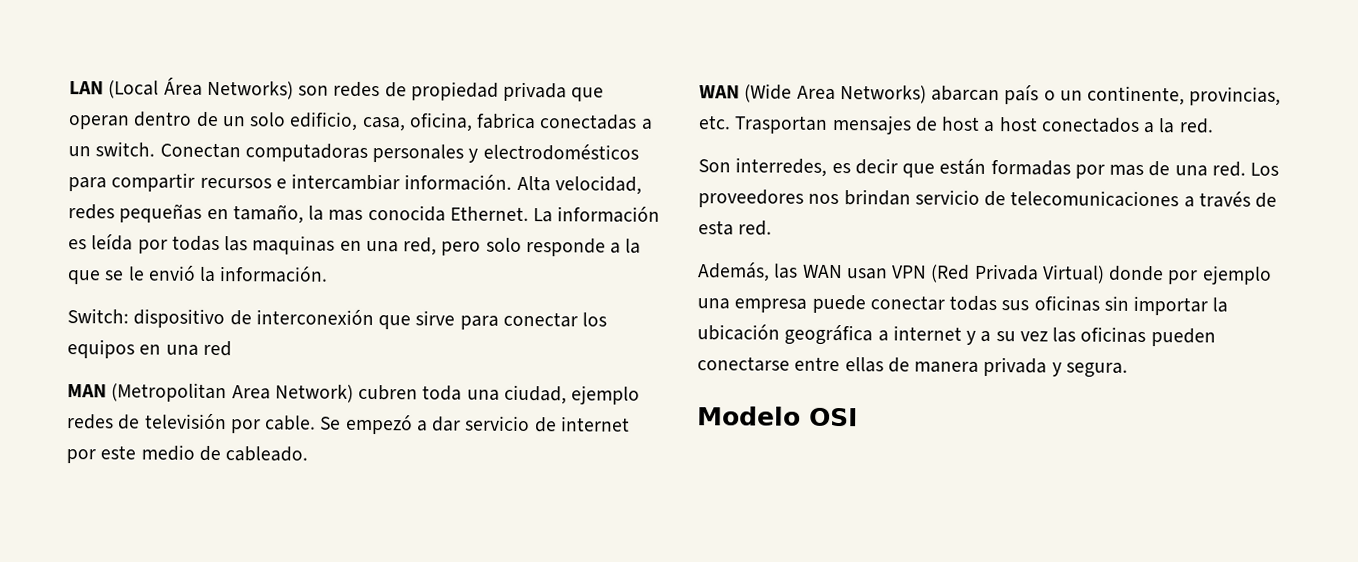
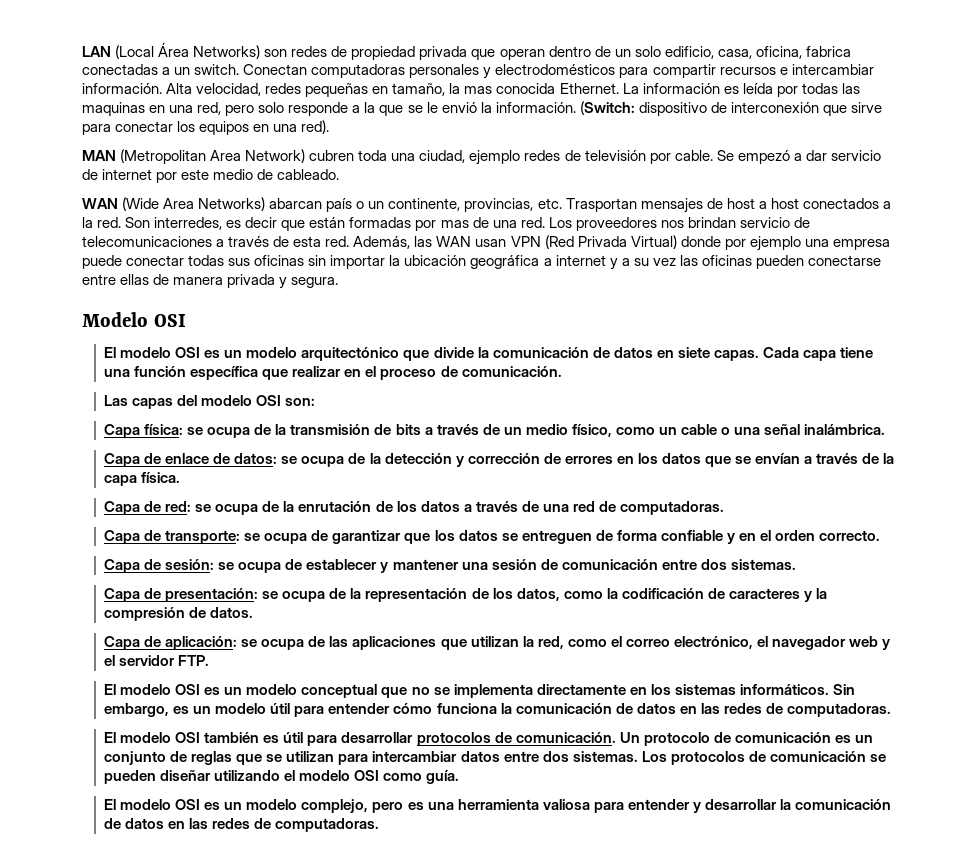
- La información es leída por todas las maquinas en una red, pero solo responde a la que se le envió la información.
- Switch: dispositivo de interconexión que sirve para conectar los equipos en una red
+ La información es leída por todas las maquinas en una red, pero solo responde a la que se le envió la información. (Switch: dispositivo de interconexión que sirve para conectar los equipos en una red).
- WAN (Wide Area Networks) abarcan país o un continente, provincias, etc. Trasportan mensajes de host a host conectados a la red.
- Son interredes, es decir que están formadas por mas de una red.
+ WAN (Wide Area Networks) abarcan país o un continente, provincias, etc. Trasportan mensajes de host a host conectados a la red. Son interredes, es decir que están formadas por mas de una red.
- Los proveedores nos brindan servicio de telecomunicaciones a través de esta red.
- Además, las WAN usan VPN (Red Privada Virtual) donde por ejemplo una empresa puede conectar todas sus oficinas sin importar la ubicación geográfica a internet y a su vez las oficinas pueden conectarse entre ellas de manera privada y segura.
+ Los proveedores nos brindan servicio de telecomunicaciones a través de esta red. Además, las WAN usan VPN (Red Privada Virtual) donde por ejemplo una empresa puede conectar todas sus oficinas sin importar la ubicación geográfica a internet y a su vez las oficinas pueden conectarse entre ellas de manera privada y segura.
+ El modelo OSI es un modelo arquitectónico que divide la comunicación de datos en siete capas. Cada capa tiene una función específica que realizar en el proceso de comunicación.
+ Las capas del modelo OSI son:
+ Capa física: se ocupa de la transmisión de bits a través de un medio físico, como un cable o una señal inalámbrica.
+ Capa de enlace de datos: se ocupa de la detección y corrección de errores en los datos que se envían a través de la capa física.
+ Capa de red: se ocupa de la enrutación de los datos a través de una red de computadoras.
+ Capa de transporte: se ocupa de garantizar que los datos se entreguen de forma confiable y en el orden correcto.
+ Capa de sesión: se ocupa de establecer y mantener una sesión de comunicación entre dos sistemas.
+ Capa de presentación: se ocupa de la representación de los datos, como la codificación de caracteres y la compresión de datos.
+ Capa de aplicación: se ocupa de las aplicaciones que utilizan la red, como el correo electrónico, el navegador web y el servidor FTP.
+ El modelo OSI es un modelo conceptual que no se implementa directamente en los sistemas informáticos. Sin embargo, es un modelo útil para entender cómo funciona la comunicación de datos en las redes de computadoras.
+ El modelo OSI también es útil para desarrollar protocolos de comunicación. Un protocolo de comunicación es un conjunto de reglas que se utilizan para intercambiar datos entre dos sistemas. Los protocolos de comunicación se pueden diseñar utilizando el modelo OSI como guía.
+ El modelo OSI es un modelo complejo, pero es una herramienta valiosa para entender y desarrollar la comunicación de datos en las redes de computadoras.

